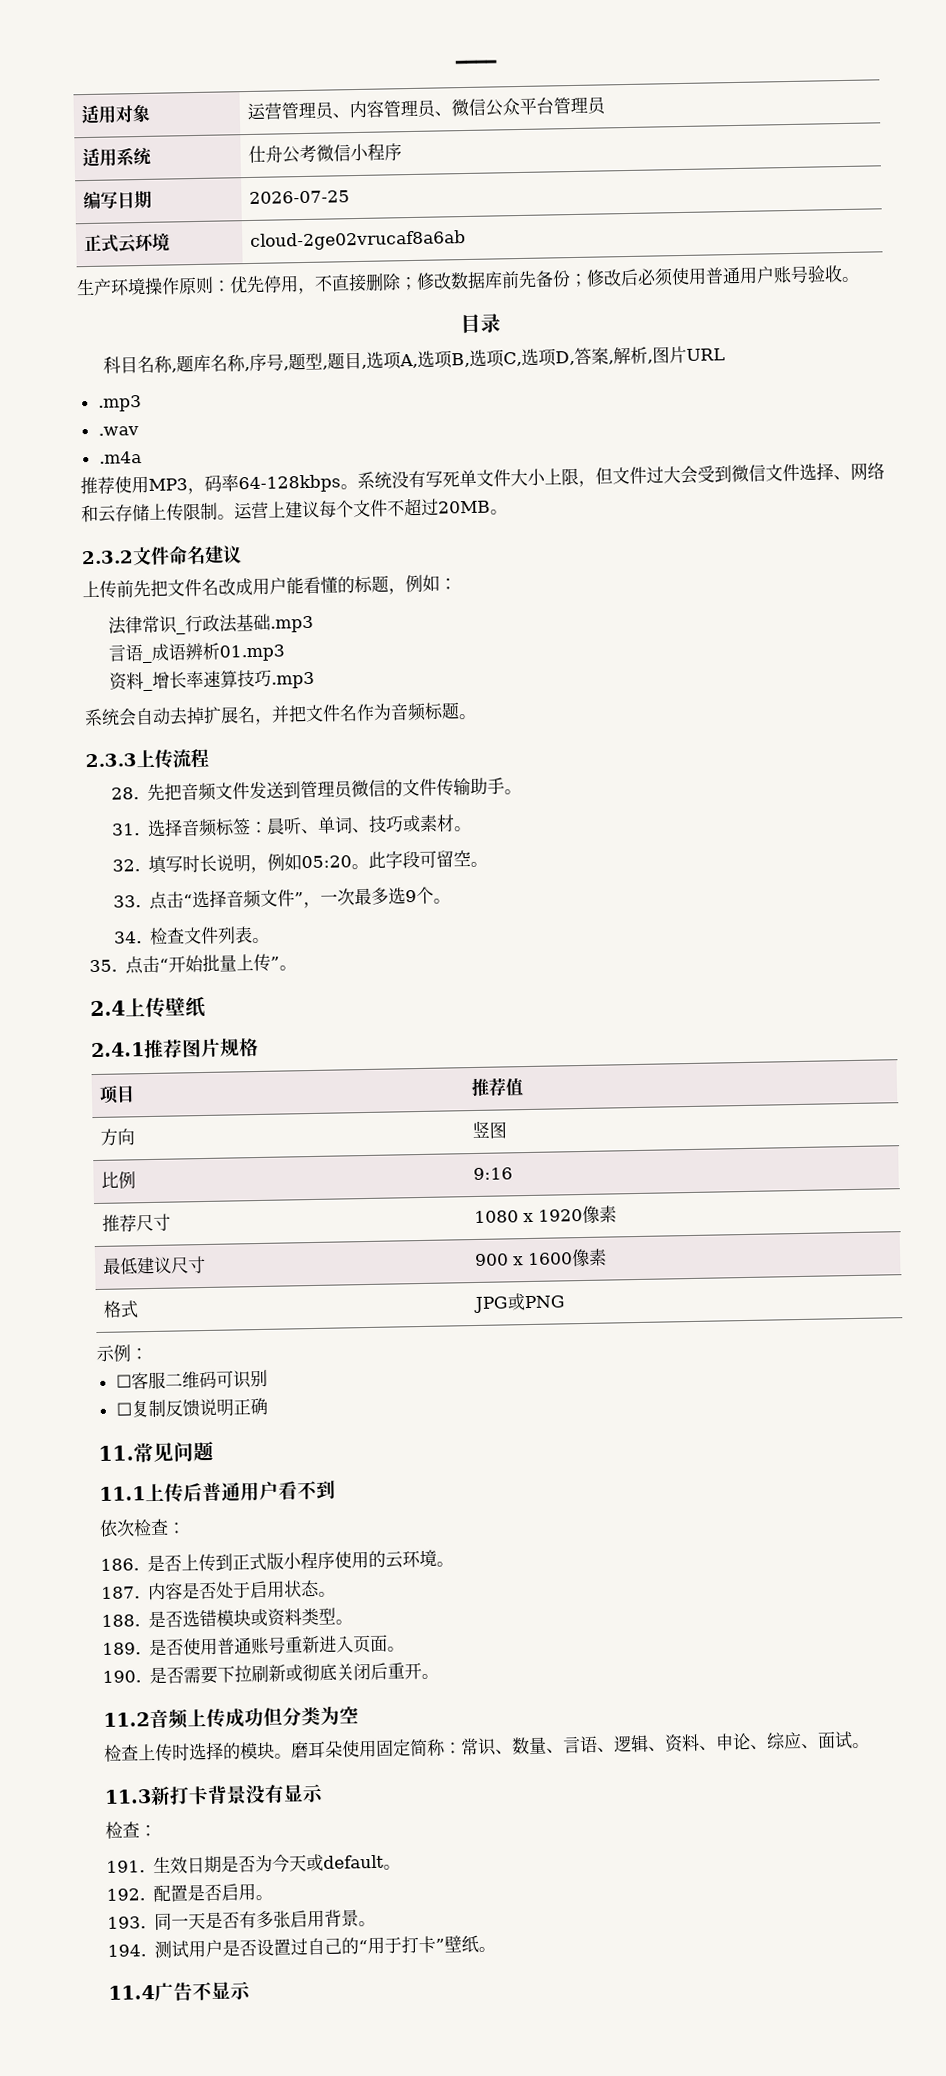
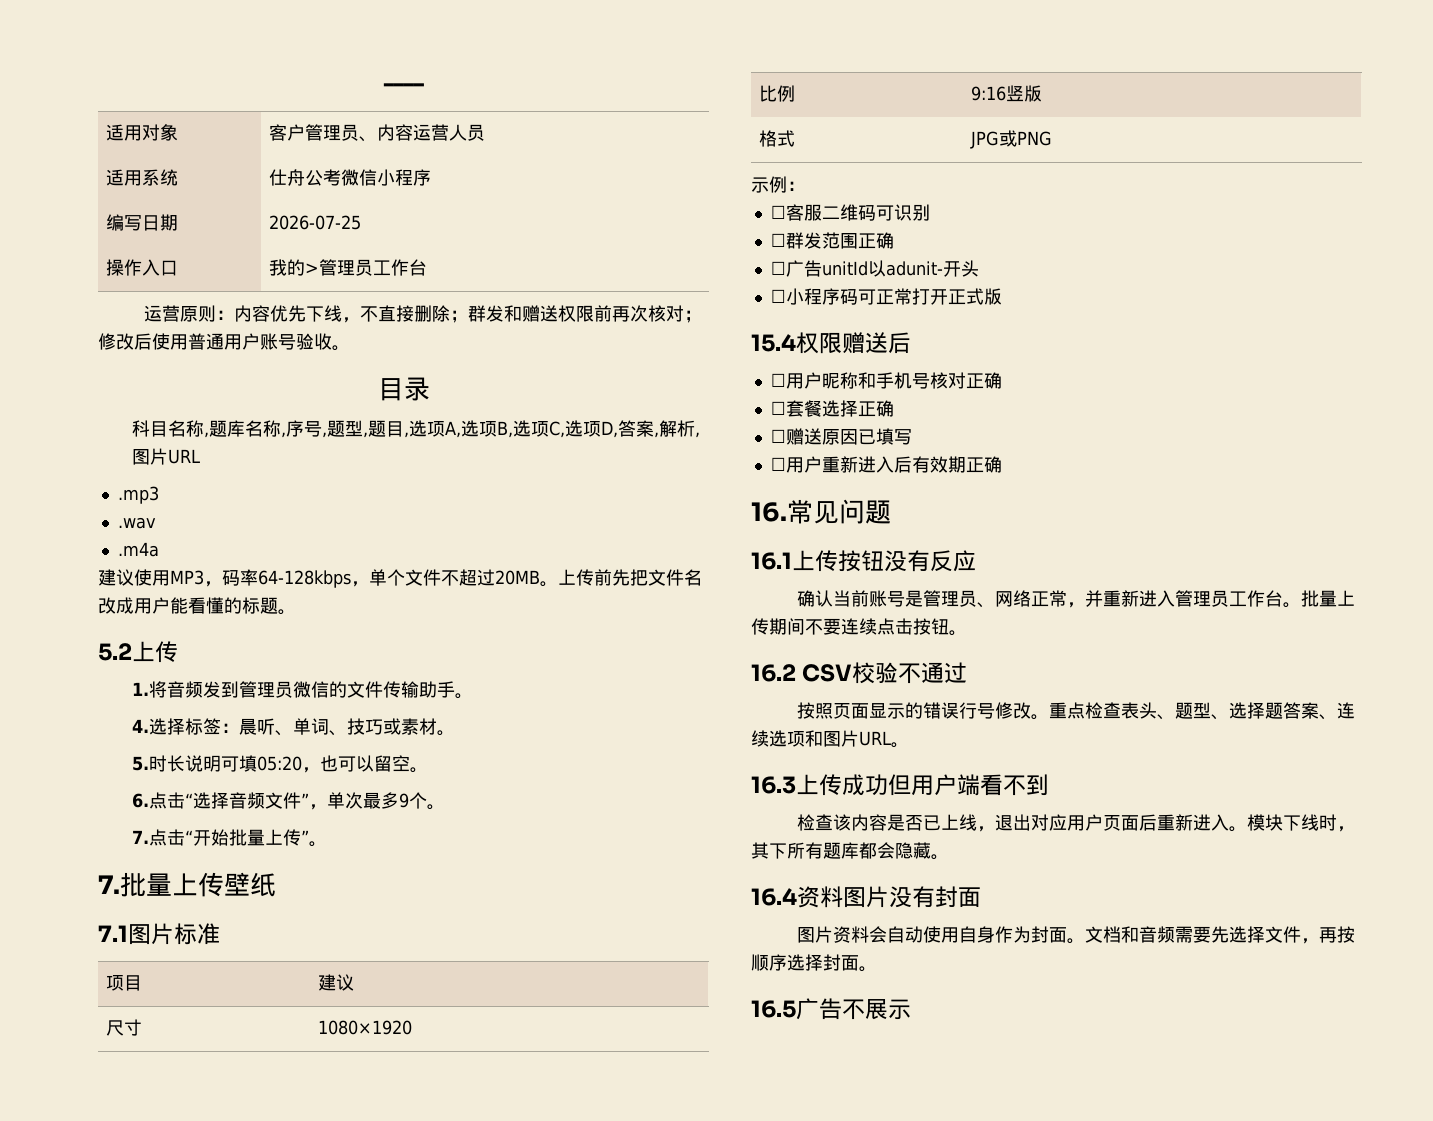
- 适用对象 | 运营管理员、内容管理员、微信公众平台管理员
+ 适用对象 | 客户管理员、内容运营人员
- 正式云环境 | cloud-2ge02vrucaf8a6ab
- 生产环境操作原则：优先停用，不直接删除；修改数据库前先备份；修改后必须使用普通用户账号验收。
+ 操作入口 | 我的>管理员工作台
+ 运营原则：内容优先下线，不直接删除；群发和赠送权限前再次核对；修改后使用普通用户账号验收。
- 推荐使用MP3，码率64-128kbps。系统没有写死单文件大小上限，但文件过大会受到微信文件选择、网络和云存储上传限制。运营上建议每个文件不超过20MB。
- 2.3.2文件命名建议
- 上传前先把文件名改成用户能看懂的标题，例如：
- 法律常识_行政法基础.mp3
- 言语_成语辨析01.mp3
- 资料_增长率速算技巧.mp3
- 系统会自动去掉扩展名，并把文件名作为音频标题。
- 2.3.3上传流程
- 28.先把音频文件发送到管理员微信的文件传输助手。
+ 建议使用MP3，码率64-128kbps，单个文件不超过20MB。上传前先把文件名改成用户能看懂的标题。
+ 5.2上传
+ 1.将音频发到管理员微信的文件传输助手。
- 31.选择音频标签：晨听、单词、技巧或素材。
+ 4.选择标签：晨听、单词、技巧或素材。
- 32.填写时长说明，例如05:20。此字段可留空。
+ 5.时长说明可填05:20，也可以留空。
- 33.点击“选择音频文件”，一次最多选9个。
+ 6.点击“选择音频文件”，单次最多9个。
- 34.检查文件列表。
- 35.点击“开始批量上传”。
+ 7.点击“开始批量上传”。
- 2.4上传壁纸
+ 7.批量上传壁纸
- 2.4.1推荐图片规格
- 项目 | 推荐值
- 方向 | 竖图
- 比例 | 9:16
- 推荐尺寸 | 1080 x 1920像素
- 最低建议尺寸 | 900 x 1600像素
+ 7.1图片标准
+ 项目 | 建议
+ 尺寸 | 1080×1920
+ 比例 | 9:16竖版
- ☐复制反馈说明正确
- 11.常见问题
- 11.1上传后普通用户看不到
- 依次检查：
- 186.是否上传到正式版小程序使用的云环境。
- 187.内容是否处于启用状态。
- 188.是否选错模块或资料类型。
- 189.是否使用普通账号重新进入页面。
- 190.是否需要下拉刷新或彻底关闭后重开。
- 11.2音频上传成功但分类为空
- 检查上传时选择的模块。磨耳朵使用固定简称：常识、数量、言语、逻辑、资料、申论、综应、面试。
- 11.3新打卡背景没有显示
- 检查：
- 191.生效日期是否为今天或default。
- 192.配置是否启用。
- 193.同一天是否有多张启用背景。
- 194.测试用户是否设置过自己的“用于打卡”壁纸。
- 11.4广告不显示
+ ☐群发范围正确
+ ☐广告unitId以adunit-开头
+ ☐小程序码可正常打开正式版
+ 15.4权限赠送后
+ ☐用户昵称和手机号核对正确
+ ☐套餐选择正确
+ ☐赠送原因已填写
+ ☐用户重新进入后有效期正确
+ 16.常见问题
+ 16.1上传按钮没有反应
+ 确认当前账号是管理员、网络正常，并重新进入管理员工作台。批量上传期间不要连续点击按钮。
+ 16.2 CSV校验不通过
+ 按照页面显示的错误行号修改。重点检查表头、题型、选择题答案、连续选项和图片URL。
+ 16.3上传成功但用户端看不到
+ 检查该内容是否已上线，退出对应用户页面后重新进入。模块下线时，其下所有题库都会隐藏。
+ 16.4资料图片没有封面
+ 图片资料会自动使用自身作为封面。文档和音频需要先选择文件，再按顺序选择封面。
+ 16.5广告不展示

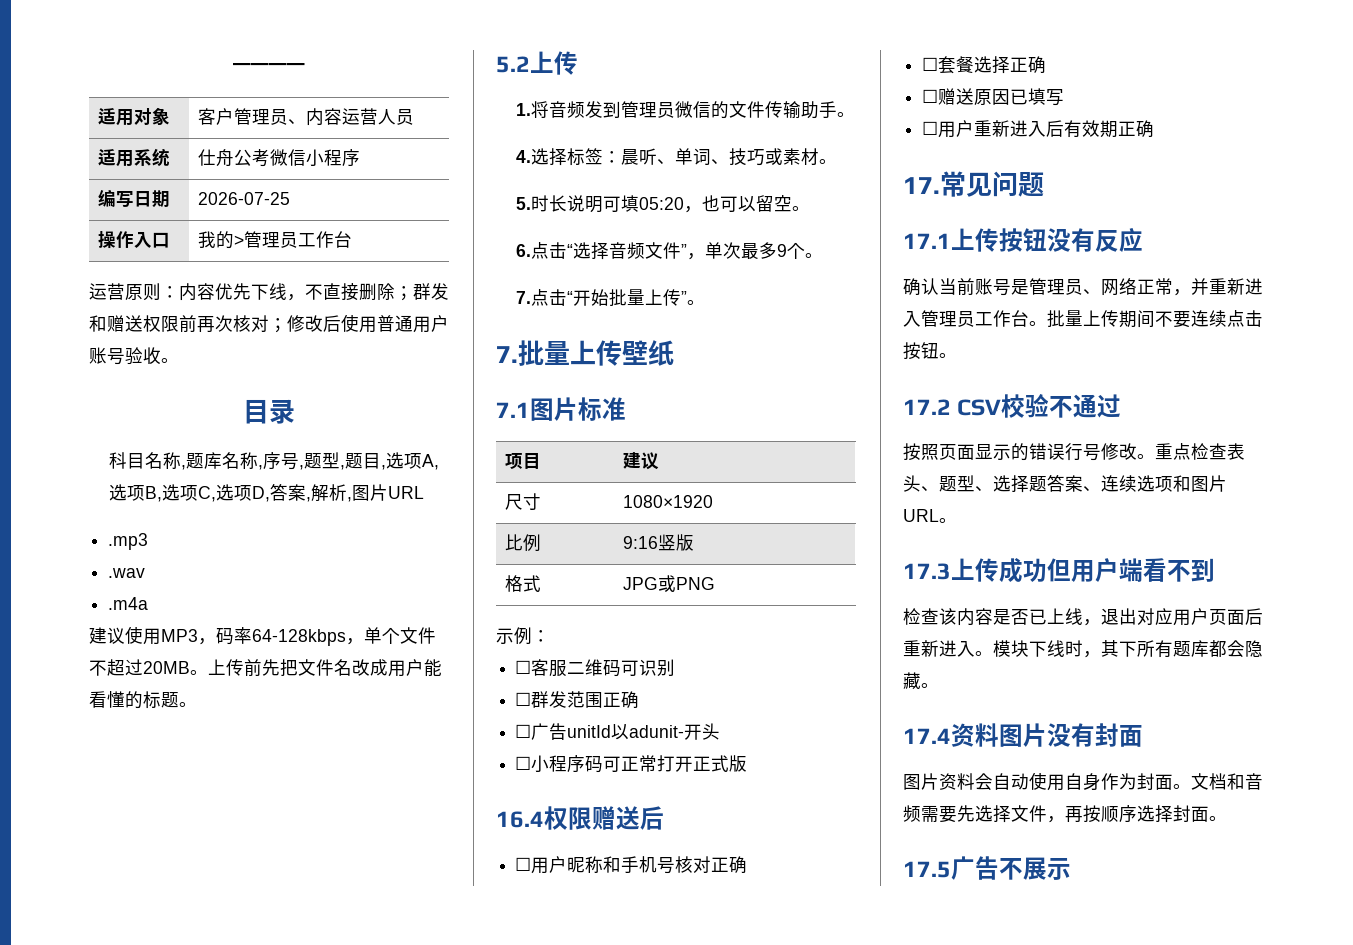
- 15.4权限赠送后
+ 16.4权限赠送后
- 16.常见问题
+ 17.常见问题
- 16.1上传按钮没有反应
+ 17.1上传按钮没有反应
- 16.2 CSV校验不通过
+ 17.2 CSV校验不通过
- 16.3上传成功但用户端看不到
+ 17.3上传成功但用户端看不到
- 16.4资料图片没有封面
+ 17.4资料图片没有封面
- 16.5广告不展示
+ 17.5广告不展示

